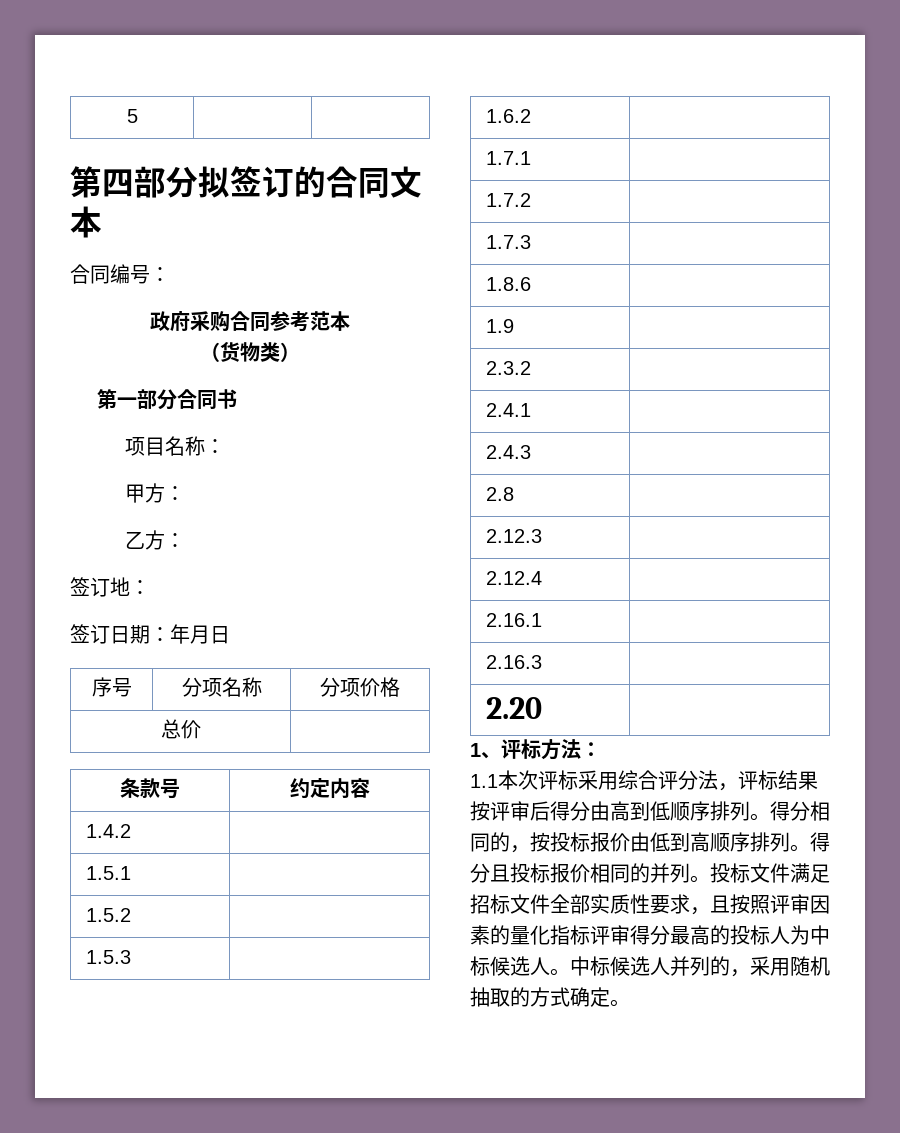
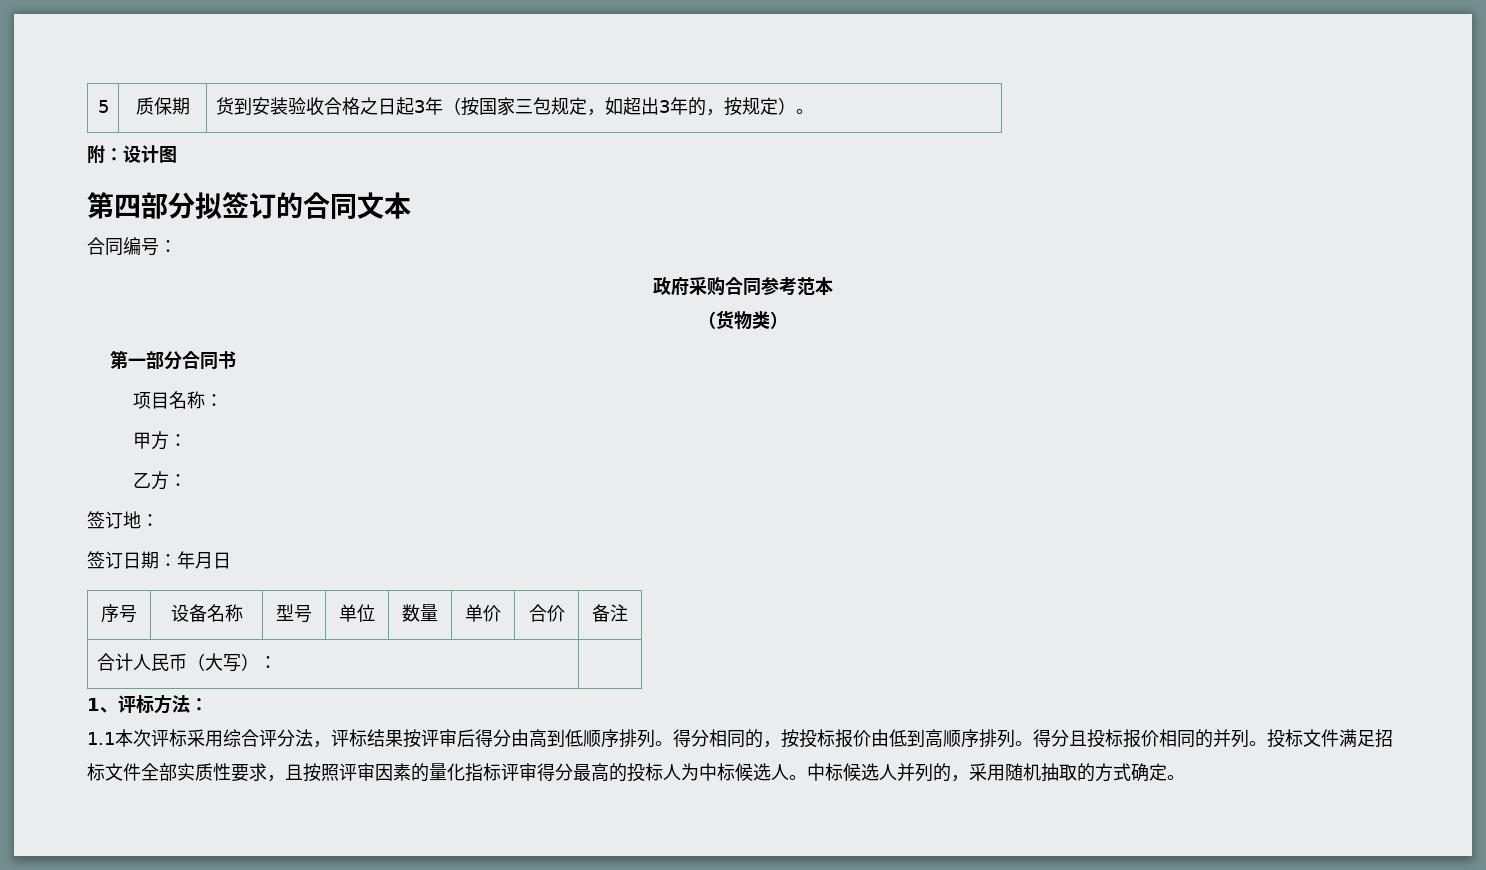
- 5 | |
+ 5 | 质保期 | 货到安装验收合格之日起3年（按国家三包规定，如超出3年的，按规定）。
+ 附：设计图
- 序号 | 分项名称 | 分项价格
- 总价 |
- 条款号 | 约定内容
- 1.4.2 |
- 1.5.1 |
- 1.5.2 |
- 1.5.3 |
- 1.6.2 |
- 1.7.1 |
- 1.7.2 |
- 1.7.3 |
- 1.8.6 |
- 1.9 |
- 2.3.2 |
- 2.4.1 |
- 2.4.3 |
- 2.8 |
- 2.12.3 |
- 2.12.4 |
- 2.16.1 |
- 2.16.3 |
- 2.20 |
+ 序号 | 设备名称 | 型号 | 单位 | 数量 | 单价 | 合价 | 备注
+ 合计人民币（大写）： |

